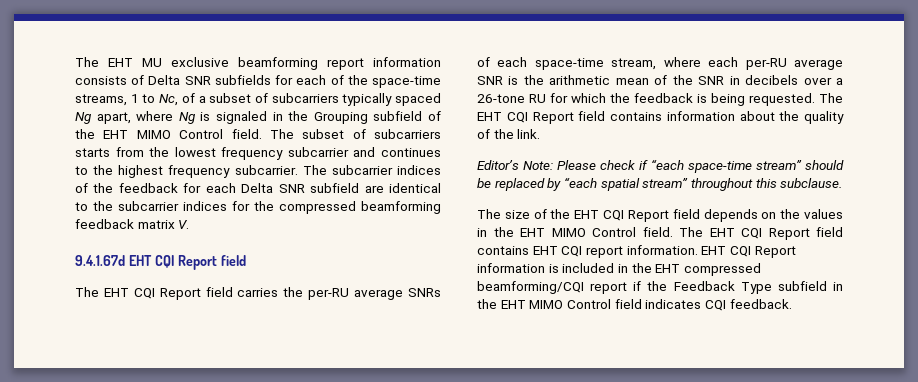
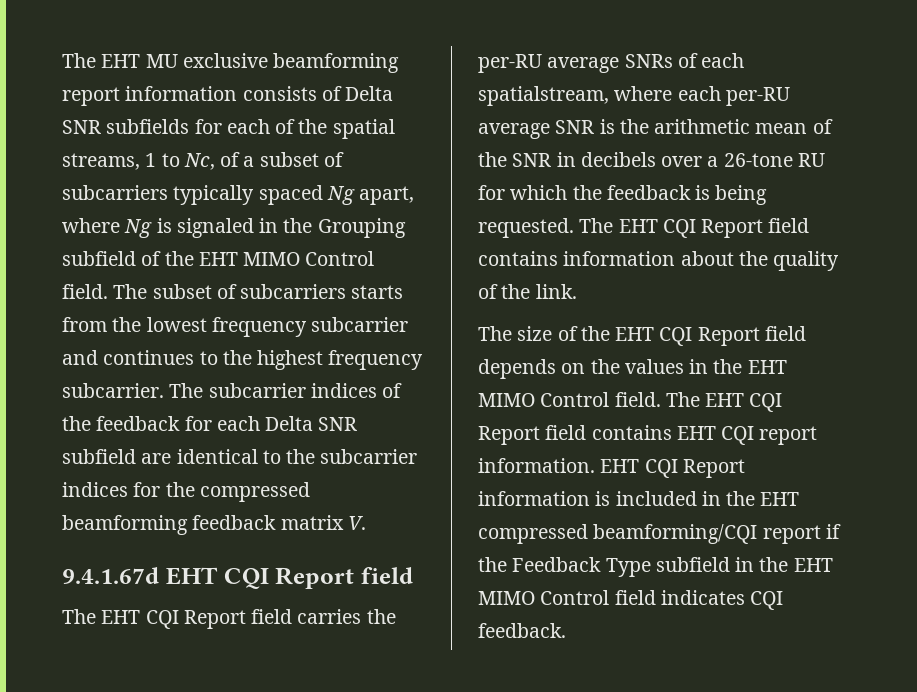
- The EHT MU exclusive beamforming report information consists of Delta SNR subfields for each of the space-time streams, 1 to Nc, of a subset of subcarriers typically spaced Ng apart, where Ng is signaled in the Grouping subfield of the EHT MIMO Control field.
+ The EHT MU exclusive beamforming report information consists of Delta SNR subfields for each of the spatial streams, 1 to Nc, of a subset of subcarriers typically spaced Ng apart, where Ng is signaled in the Grouping subfield of the EHT MIMO Control field.
- The EHT CQI Report field carries the per-RU average SNRs of each space-time stream, where each per-RU average SNR is the arithmetic mean of the SNR in decibels over a 26-tone RU for which the feedback is being requested.
+ The EHT CQI Report field carries the per-RU average SNRs of each spatialstream, where each per-RU average SNR is the arithmetic mean of the SNR in decibels over a 26-tone RU for which the feedback is being requested.
- Editor’s Note: Please check if “each space-time stream” should be replaced by “each spatial stream” throughout this subclause.

